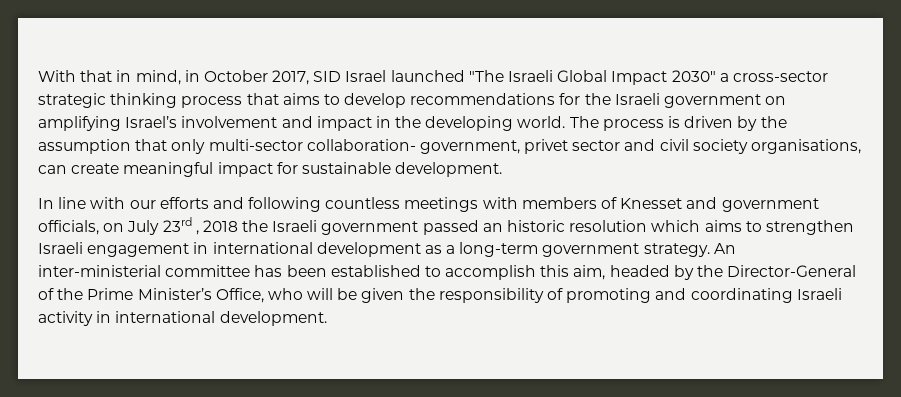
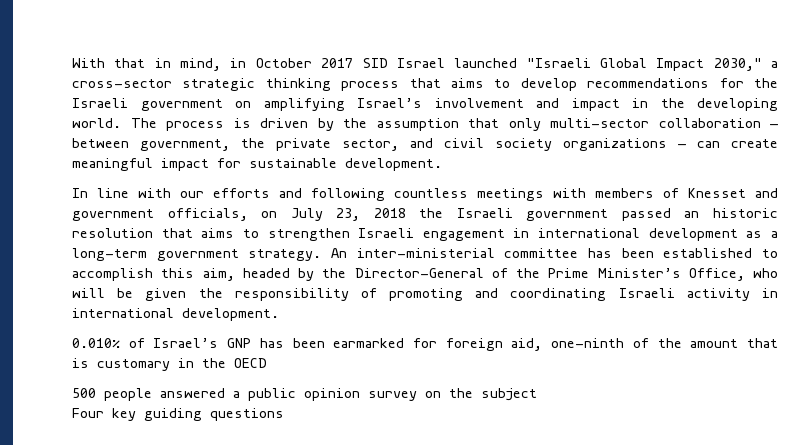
- With that in mind, in October 2017, SID Israel launched "The Israeli Global Impact 2030" a cross-sector strategic thinking process that aims to develop recommendations for the Israeli government on amplifying Israel’s involvement and impact in the developing world.
+ With that in mind, in October 2017 SID Israel launched "Israeli Global Impact 2030," a cross-sector strategic thinking process that aims to develop recommendations for the Israeli government on amplifying Israel’s involvement and impact in the developing world.
- The process is driven by the assumption that only multi-sector collaboration- government, privet sector and civil society organisations, can create meaningful impact for sustainable development.
+ The process is driven by the assumption that only multi-sector collaboration — between government, the private sector, and civil society organizations — can create meaningful impact for sustainable development.
- In line with our efforts and following countless meetings with members of Knesset and government officials, on July 23rd , 2018 the Israeli government passed an historic resolution which aims to strengthen Israeli engagement in international development as a long-term government strategy.
+ In line with our efforts and following countless meetings with members of Knesset and government officials, on July 23, 2018 the Israeli government passed an historic resolution that aims to strengthen Israeli engagement in international development as a long-term government strategy.
+ 0.010% of Israel’s GNP has been earmarked for foreign aid, one-ninth of the amount that is customary in the OECD
+ 500 people answered a public opinion survey on the subject
+ Four key guiding questions

